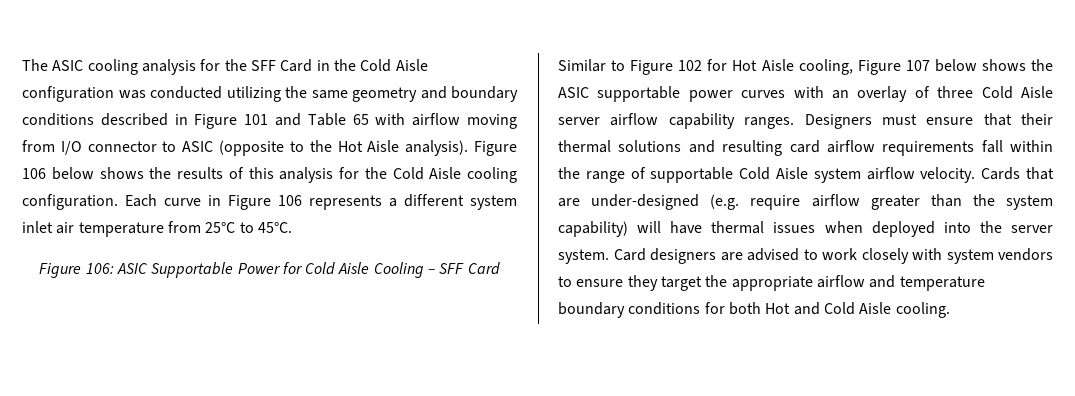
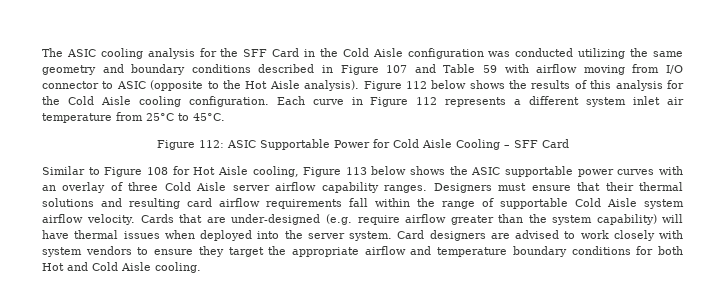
- The ASIC cooling analysis for the SFF Card in the Cold Aisle configuration was conducted utilizing the same geometry and boundary conditions described in Figure 101 and Table 65 with airflow moving from I/O connector to ASIC (opposite to the Hot Aisle analysis).
+ The ASIC cooling analysis for the SFF Card in the Cold Aisle configuration was conducted utilizing the same geometry and boundary conditions described in Figure 107 and Table 59 with airflow moving from I/O connector to ASIC (opposite to the Hot Aisle analysis).
- Figure 106 below shows the results of this analysis for the Cold Aisle cooling configuration.
+ Figure 112 below shows the results of this analysis for the Cold Aisle cooling configuration.
- Each curve in Figure 106 represents a different system inlet air temperature from 25°C to 45°C.
+ Each curve in Figure 112 represents a different system inlet air temperature from 25°C to 45°C.
- Figure 106: ASIC Supportable Power for Cold Aisle Cooling – SFF Card
+ Figure 112: ASIC Supportable Power for Cold Aisle Cooling – SFF Card
- Similar to Figure 102 for Hot Aisle cooling, Figure 107 below shows the ASIC supportable power curves with an overlay of three Cold Aisle server airflow capability ranges.
+ Similar to Figure 108 for Hot Aisle cooling, Figure 113 below shows the ASIC supportable power curves with an overlay of three Cold Aisle server airflow capability ranges.

